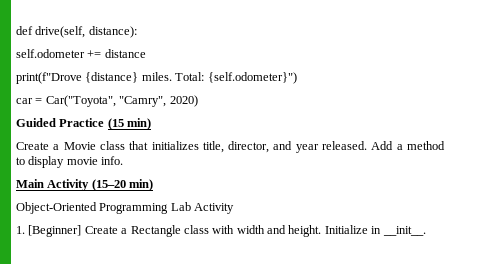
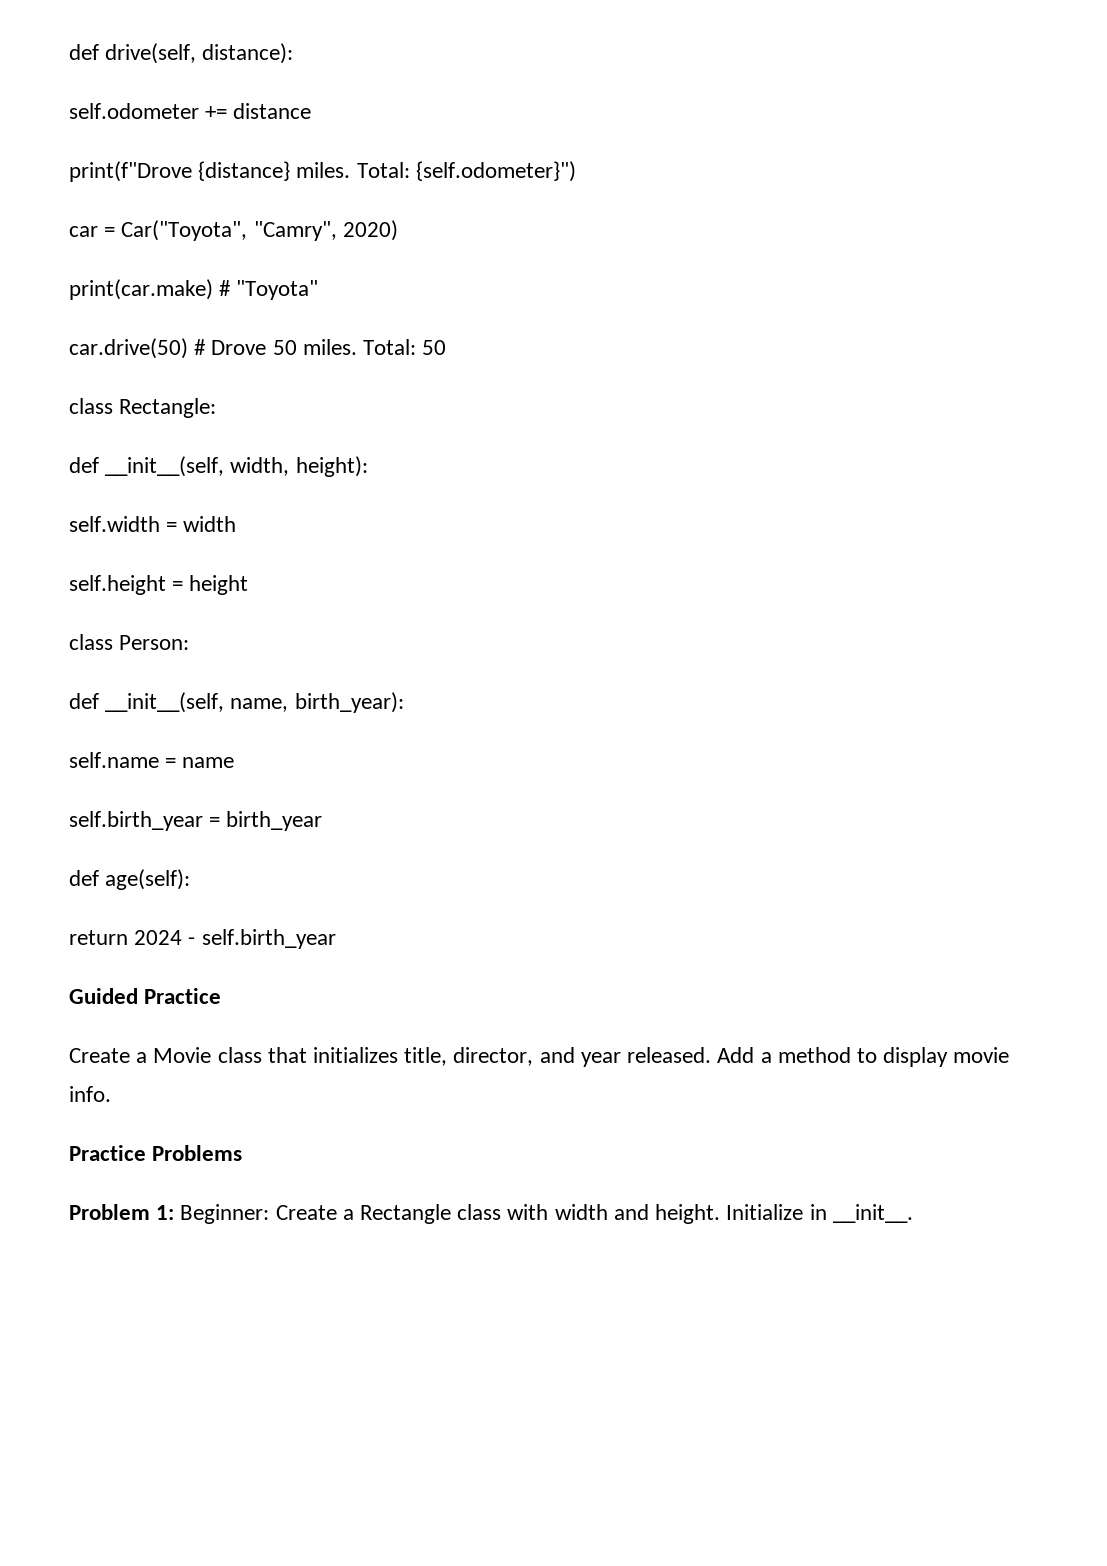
+ print(car.make) # "Toyota"
+ car.drive(50) # Drove 50 miles. Total: 50
+ class Rectangle:
+ def __init__(self, width, height):
+ self.width = width
+ self.height = height
+ class Person:
+ def __init__(self, name, birth_year):
+ self.name = name
+ self.birth_year = birth_year
+ def age(self):
+ return 2024 - self.birth_year
- Guided Practice (15 min)
+ Guided Practice
- Main Activity (15–20 min)
- Object-Oriented Programming Lab Activity
- 1. [Beginner] Create a Rectangle class with width and height.
+ Practice Problems
+ Problem 1: Beginner: Create a Rectangle class with width and height.

